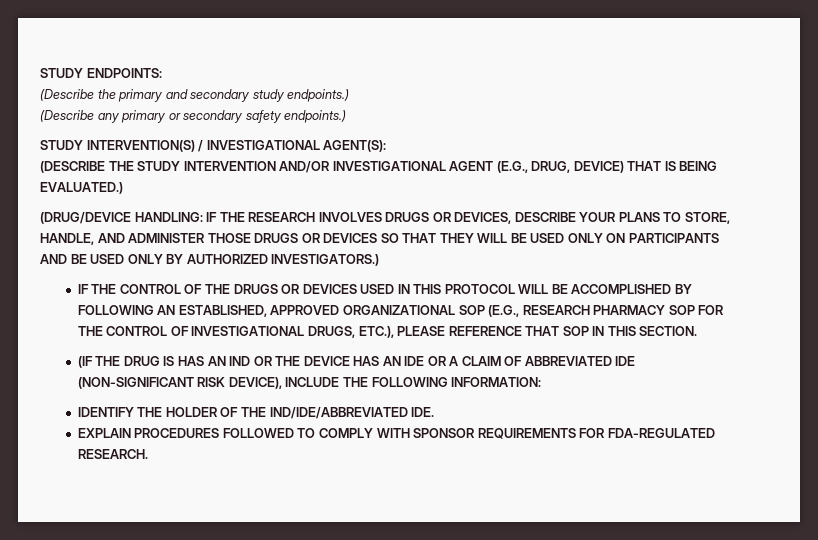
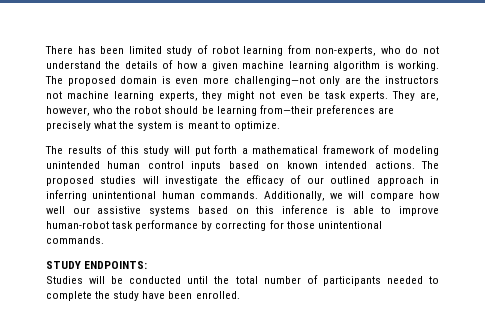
+ There has been limited study of robot learning from non-experts, who do not understand the details of how a given machine learning algorithm is working. The proposed domain is even more challenging—not only are the instructors not machine learning experts, they might not even be task experts. They are, however, who the robot should be learning from—their preferences are precisely what the system is meant to optimize.
+ The results of this study will put forth a mathematical framework of modeling unintended human control inputs based on known intended actions. The proposed studies will investigate the efficacy of our outlined approach in inferring unintentional human commands. Additionally, we will compare how well our assistive systems based on this inference is able to improve human-robot task performance by correcting for those unintentional commands.
  STUDY ENDPOINTS:
- (Describe the primary and secondary study endpoints.)
- (Describe any primary or secondary safety endpoints.)
- STUDY INTERVENTION(S) / INVESTIGATIONAL AGENT(S):
- (DESCRIBE THE STUDY INTERVENTION AND/OR INVESTIGATIONAL AGENT (E.G., DRUG, DEVICE) THAT IS BEING EVALUATED.)
- (DRUG/DEVICE HANDLING: IF THE RESEARCH INVOLVES DRUGS OR DEVICES, DESCRIBE YOUR PLANS TO STORE, HANDLE, AND ADMINISTER THOSE DRUGS OR DEVICES SO THAT THEY WILL BE USED ONLY ON PARTICIPANTS AND BE USED ONLY BY AUTHORIZED INVESTIGATORS.)
- IF THE CONTROL OF THE DRUGS OR DEVICES USED IN THIS PROTOCOL WILL BE ACCOMPLISHED BY FOLLOWING AN ESTABLISHED, APPROVED ORGANIZATIONAL SOP (E.G., RESEARCH PHARMACY SOP FOR THE CONTROL OF INVESTIGATIONAL DRUGS, ETC.), PLEASE REFERENCE THAT SOP IN THIS SECTION.
- (IF THE DRUG IS HAS AN IND OR THE DEVICE HAS AN IDE OR A CLAIM OF ABBREVIATED IDE (NON-SIGNIFICANT RISK DEVICE), INCLUDE THE FOLLOWING INFORMATION:
- IDENTIFY THE HOLDER OF THE IND/IDE/ABBREVIATED IDE.
- EXPLAIN PROCEDURES FOLLOWED TO COMPLY WITH SPONSOR REQUIREMENTS FOR FDA-REGULATED RESEARCH.
+ Studies will be conducted until the total number of participants needed to complete the study have been enrolled.

